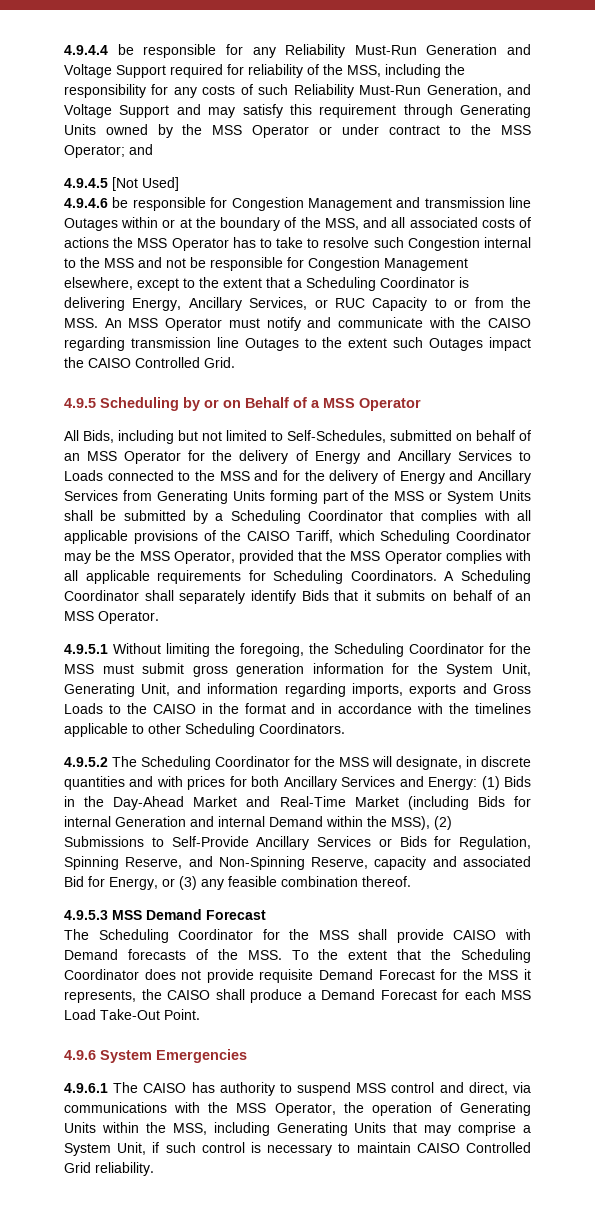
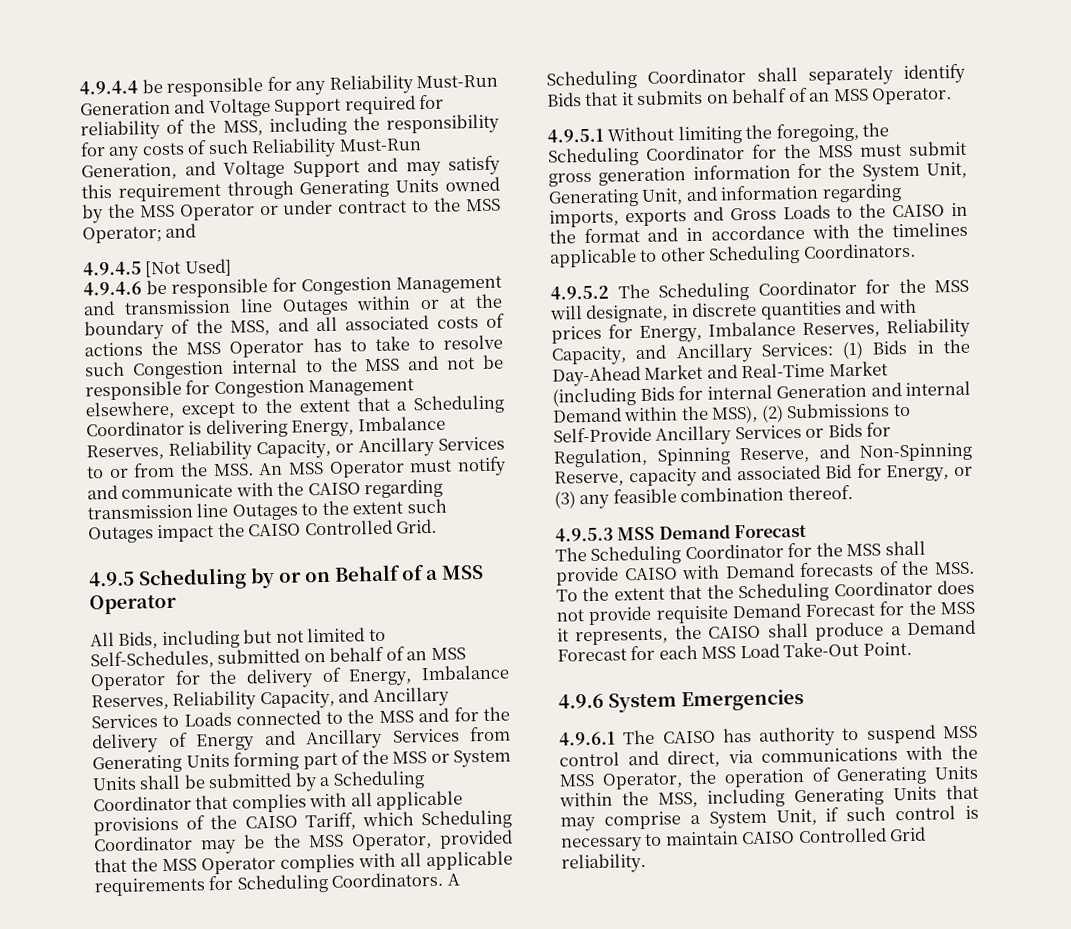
- 4.9.4.6 be responsible for Congestion Management and transmission line Outages within or at the boundary of the MSS, and all associated costs of actions the MSS Operator has to take to resolve such Congestion internal to the MSS and not be responsible for Congestion Management elsewhere, except to the extent that a Scheduling Coordinator is delivering Energy, Ancillary Services, or RUC Capacity to or from the MSS. An MSS Operator must notify and communicate with the CAISO regarding transmission line Outages to the extent such Outages impact the CAISO Controlled Grid.
+ 4.9.4.6 be responsible for Congestion Management and transmission line Outages within or at the boundary of the MSS, and all associated costs of actions the MSS Operator has to take to resolve such Congestion internal to the MSS and not be responsible for Congestion Management elsewhere, except to the extent that a Scheduling Coordinator is delivering Energy, Imbalance Reserves, Reliability Capacity, or Ancillary Services to or from the MSS. An MSS Operator must notify and communicate with the CAISO regarding transmission line Outages to the extent such Outages impact the CAISO Controlled Grid.
- All Bids, including but not limited to Self-Schedules, submitted on behalf of an MSS Operator for the delivery of Energy and Ancillary Services to Loads connected to the MSS and for the delivery of Energy and Ancillary Services from Generating Units forming part of the MSS or System Units shall be submitted by a Scheduling Coordinator that complies with all applicable provisions of the CAISO Tariff, which Scheduling Coordinator may be the MSS Operator, provided that the MSS Operator complies with all applicable requirements for Scheduling Coordinators.
+ All Bids, including but not limited to Self-Schedules, submitted on behalf of an MSS Operator for the delivery of Energy, Imbalance Reserves, Reliability Capacity, and Ancillary Services to Loads connected to the MSS and for the delivery of Energy and Ancillary Services from Generating Units forming part of the MSS or System Units shall be submitted by a Scheduling Coordinator that complies with all applicable provisions of the CAISO Tariff, which Scheduling Coordinator may be the MSS Operator, provided that the MSS Operator complies with all applicable requirements for Scheduling Coordinators.
- 4.9.5.2 The Scheduling Coordinator for the MSS will designate, in discrete quantities and with prices for both Ancillary Services and Energy:
+ 4.9.5.2 The Scheduling Coordinator for the MSS will designate, in discrete quantities and with prices for Energy, Imbalance Reserves, Reliability Capacity, and Ancillary Services:

